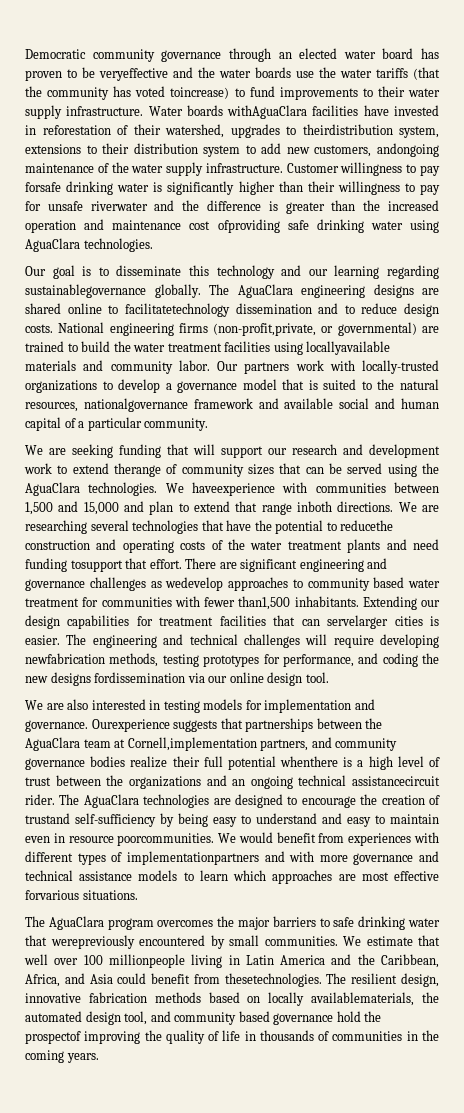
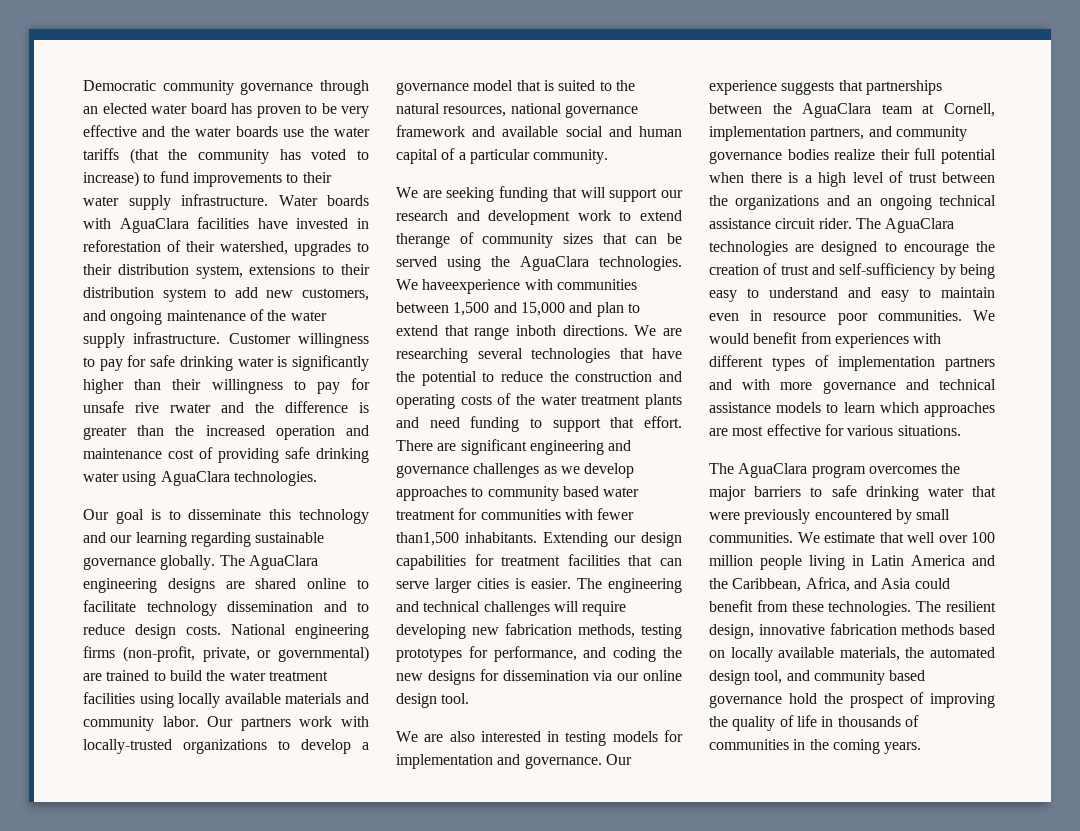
- Democratic community governance through an elected water board has proven to be veryeffective and the water boards use the water tariffs (that the community has voted toincrease) to fund improvements to their water supply infrastructure.
+ Democratic community governance through an elected water board has proven to be very effective and the water boards use the water tariffs (that the community has voted to increase) to fund improvements to their water supply infrastructure.
- Water boards withAguaClara facilities have invested in reforestation of their watershed, upgrades to theirdistribution system, extensions to their distribution system to add new customers, andongoing maintenance of the water supply infrastructure.
+ Water boards with AguaClara facilities have invested in reforestation of their watershed, upgrades to their distribution system, extensions to their distribution system to add new customers, and ongoing maintenance of the water supply infrastructure.
- Customer willingness to pay forsafe drinking water is significantly higher than their willingness to pay for unsafe riverwater and the difference is greater than the increased operation and maintenance cost ofproviding safe drinking water using AguaClara technologies.
+ Customer willingness to pay for safe drinking water is significantly higher than their willingness to pay for unsafe rive rwater and the difference is greater than the increased operation and maintenance cost of providing safe drinking water using AguaClara technologies.
- Our goal is to disseminate this technology and our learning regarding sustainablegovernance globally.
+ Our goal is to disseminate this technology and our learning regarding sustainable governance globally.
- The AguaClara engineering designs are shared online to facilitatetechnology dissemination and to reduce design costs.
+ The AguaClara engineering designs are shared online to facilitate technology dissemination and to reduce design costs.
- National engineering firms (non-profit,private, or governmental) are trained to build the water treatment facilities using locallyavailable materials and community labor.
+ National engineering firms (non-profit, private, or governmental) are trained to build the water treatment facilities using locally available materials and community labor.
- Our partners work with locally-trusted organizations to develop a governance model that is suited to the natural resources, nationalgovernance framework and available social and human capital of a particular community.
+ Our partners work with locally-trusted organizations to develop a governance model that is suited to the natural resources, national governance framework and available social and human capital of a particular community.
- We are researching several technologies that have the potential to reducethe construction and operating costs of the water treatment plants and need funding tosupport that effort.
+ We are researching several technologies that have the potential to reduce the construction and operating costs of the water treatment plants and need funding to support that effort.
- There are significant engineering and governance challenges as wedevelop approaches to community based water treatment for communities with fewer than1,500 inhabitants.
+ There are significant engineering and governance challenges as we develop approaches to community based water treatment for communities with fewer than1,500 inhabitants.
- Extending our design capabilities for treatment facilities that can servelarger cities is easier.
+ Extending our design capabilities for treatment facilities that can serve larger cities is easier.
- The engineering and technical challenges will require developing newfabrication methods, testing prototypes for performance, and coding the new designs fordissemination via our online design tool.
+ The engineering and technical challenges will require developing new fabrication methods, testing prototypes for performance, and coding the new designs for dissemination via our online design tool.
- Ourexperience suggests that partnerships between the AguaClara team at Cornell,implementation partners, and community governance bodies realize their full potential whenthere is a high level of trust between the organizations and an ongoing technical assistancecircuit rider.
+ Our experience suggests that partnerships between the AguaClara team at Cornell, implementation partners, and community governance bodies realize their full potential when there is a high level of trust between the organizations and an ongoing technical assistance circuit rider.
- The AguaClara technologies are designed to encourage the creation of trustand self-sufficiency by being easy to understand and easy to maintain even in resource poorcommunities.
+ The AguaClara technologies are designed to encourage the creation of trust and self-sufficiency by being easy to understand and easy to maintain even in resource poor communities.
- We would benefit from experiences with different types of implementationpartners and with more governance and technical assistance models to learn which approaches are most effective forvarious situations.
+ We would benefit from experiences with different types of implementation partners and with more governance and technical assistance models to learn which approaches are most effective for various situations.
- The AguaClara program overcomes the major barriers to safe drinking water that werepreviously encountered by small communities.
+ The AguaClara program overcomes the major barriers to safe drinking water that were previously encountered by small communities.
- We estimate that well over 100 millionpeople living in Latin America and the Caribbean, Africa, and Asia could benefit from thesetechnologies.
+ We estimate that well over 100 million people living in Latin America and the Caribbean, Africa, and Asia could benefit from these technologies.
- The resilient design, innovative fabrication methods based on locally availablematerials, the automated design tool, and community based governance hold the prospectof improving the quality of life in thousands of communities in the coming years.
+ The resilient design, innovative fabrication methods based on locally available materials, the automated design tool, and community based governance hold the prospect of improving the quality of life in thousands of communities in the coming years.

